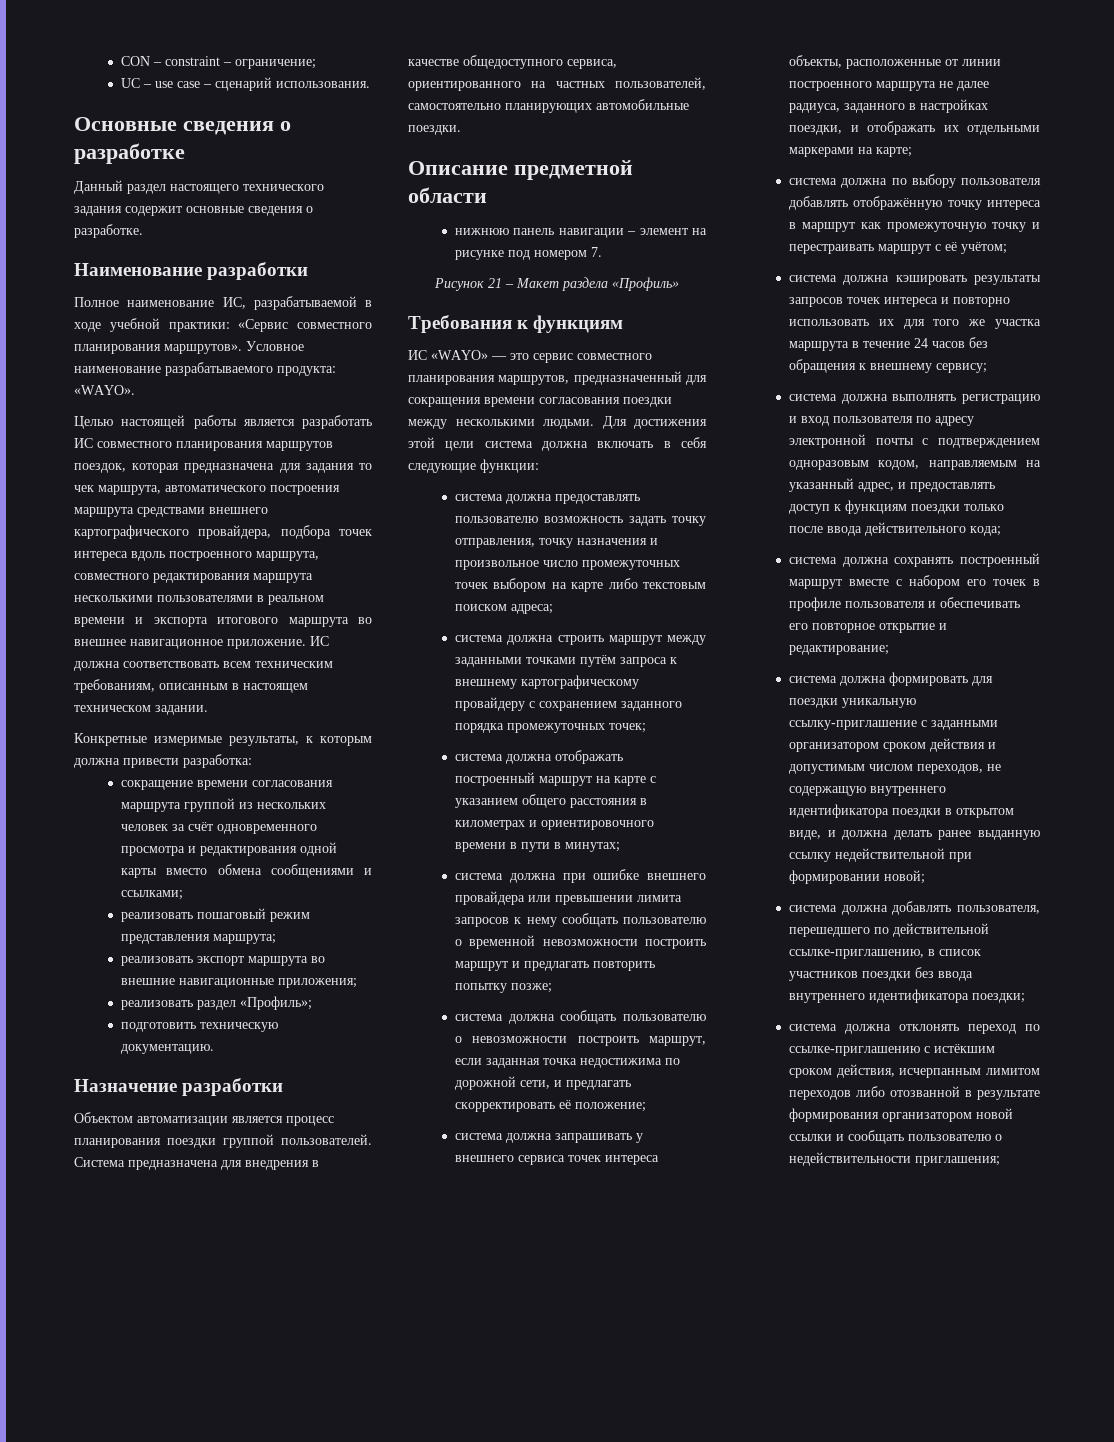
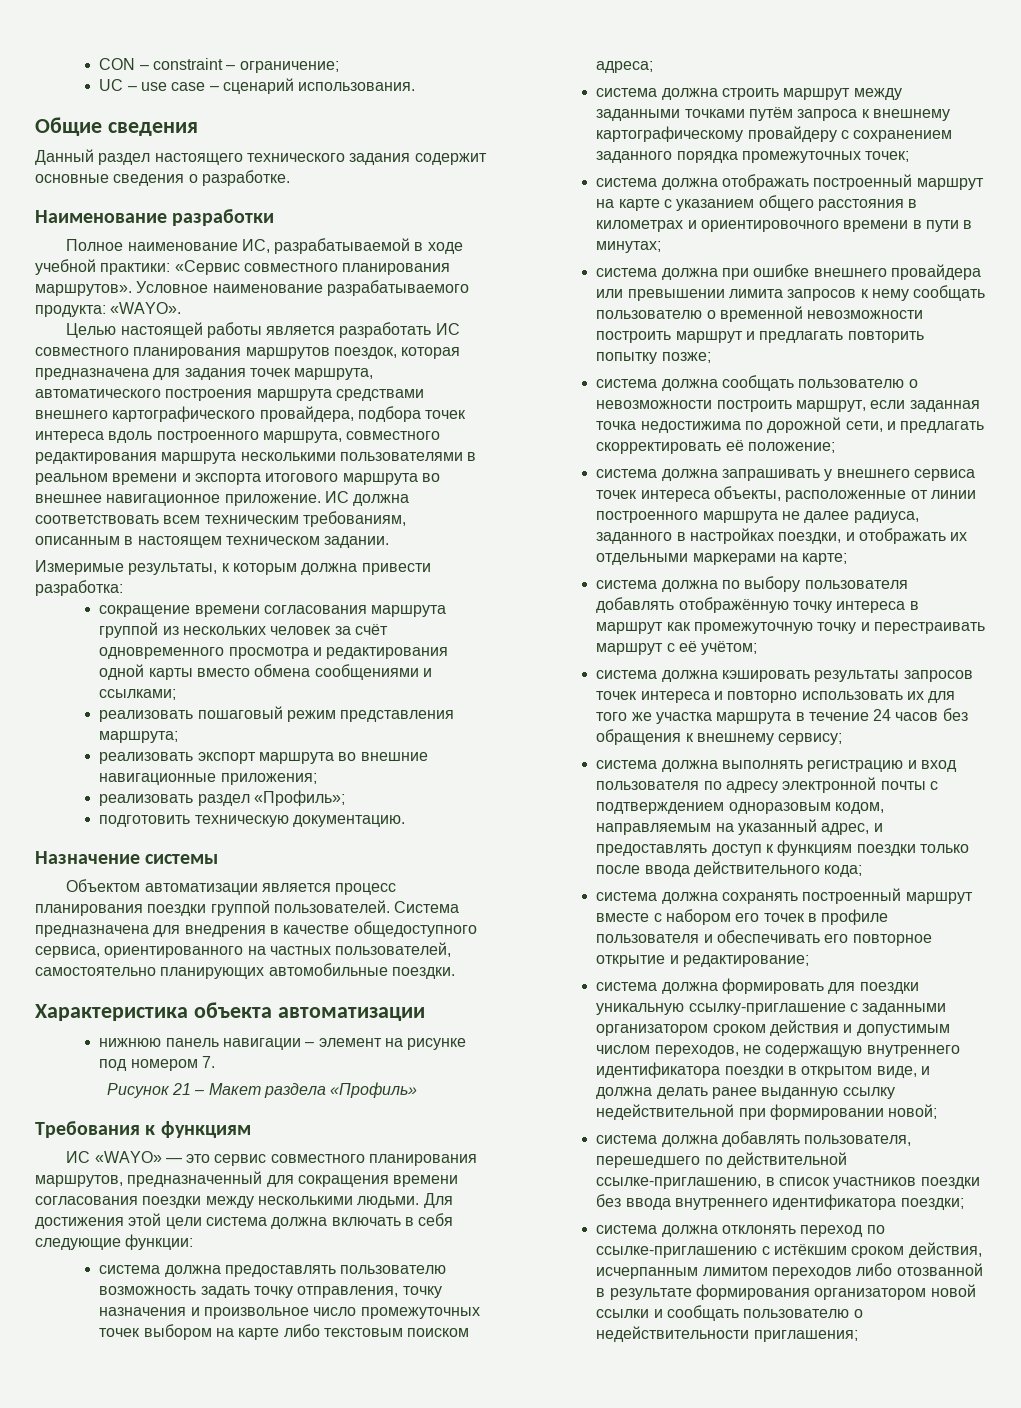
- Основные сведения о разработке
+ Общие сведения
- Целью настоящей работы является разработать ИС совместного планирования маршрутов поездок, которая предназначена для задания то чек маршрута, автоматического построения маршрута средствами внешнего картографического провайдера, подбора точек интереса вдоль построенного маршрута, совместного редактирования маршрута несколькими пользователями в реальном времени и экспорта итогового маршрута во внешнее навигационное приложение.
+ Целью настоящей работы является разработать ИС совместного планирования маршрутов поездок, которая предназначена для задания точек маршрута, автоматического построения маршрута средствами внешнего картографического провайдера, подбора точек интереса вдоль построенного маршрута, совместного редактирования маршрута несколькими пользователями в реальном времени и экспорта итогового маршрута во внешнее навигационное приложение.
- Конкретные измеримые результаты, к которым должна привести разработка:
+ Измеримые результаты, к которым должна привести разработка:
- Назначение разработки
+ Назначение системы
- Описание предметной области
+ Характеристика объекта автоматизации

